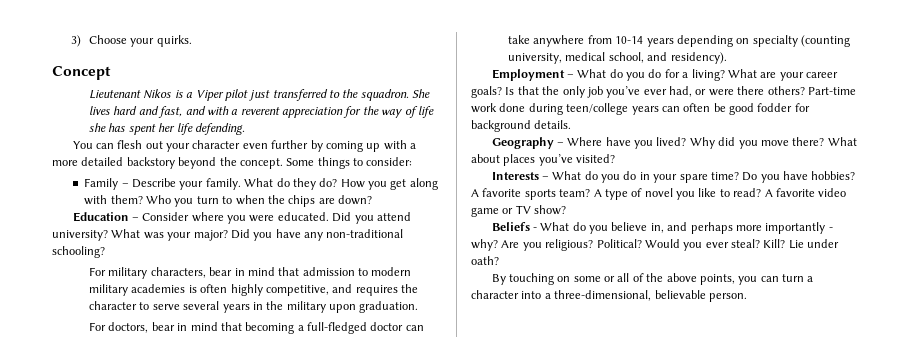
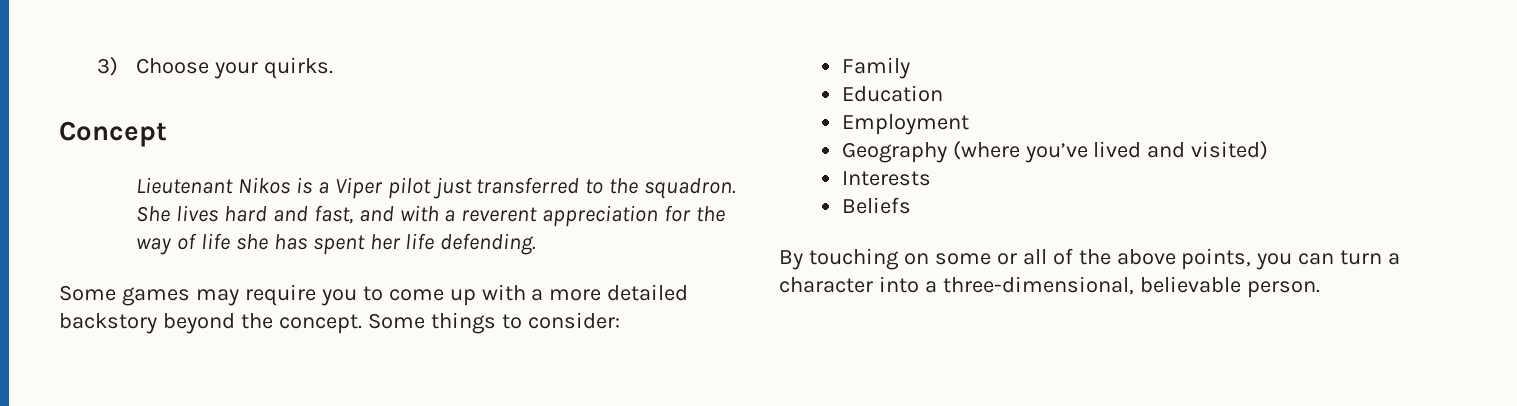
- You can flesh out your character even further by coming up with a more detailed backstory beyond the concept.
+ Some games may require you to come up with a more detailed backstory beyond the concept.
- Family – Describe your family. What do they do? How you get along with them? Who you turn to when the chips are down?
- Education – Consider where you were educated. Did you attend university? What was your major? Did you have any non-traditional schooling?
- For military characters, bear in mind that admission to modern military academies is often highly competitive, and requires the character to serve several years in the military upon graduation.
- For doctors, bear in mind that becoming a full-fledged doctor can take anywhere from 10-14 years depending on specialty (counting university, medical school, and residency).
- Employment – What do you do for a living? What are your career goals? Is that the only job you’ve ever had, or were there others? Part-time work done during teen/college years can often be good fodder for background details.
- Geography – Where have you lived? Why did you move there? What about places you’ve visited?
- Interests – What do you do in your spare time? Do you have hobbies? A favorite sports team? A type of novel you like to read? A favorite video game or TV show?
- Beliefs - What do you believe in, and perhaps more importantly - why? Are you religious? Political? Would you ever steal? Kill? Lie under oath?
+ Family
+ Education
+ Employment
+ Geography (where you’ve lived and visited)
+ Interests
+ Beliefs

